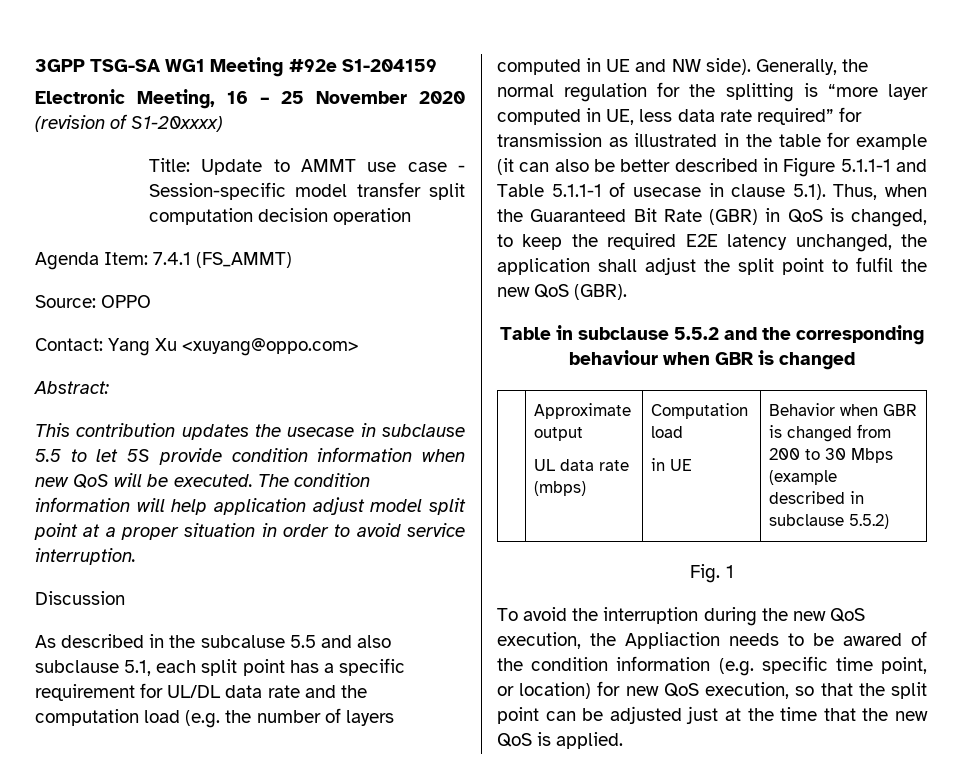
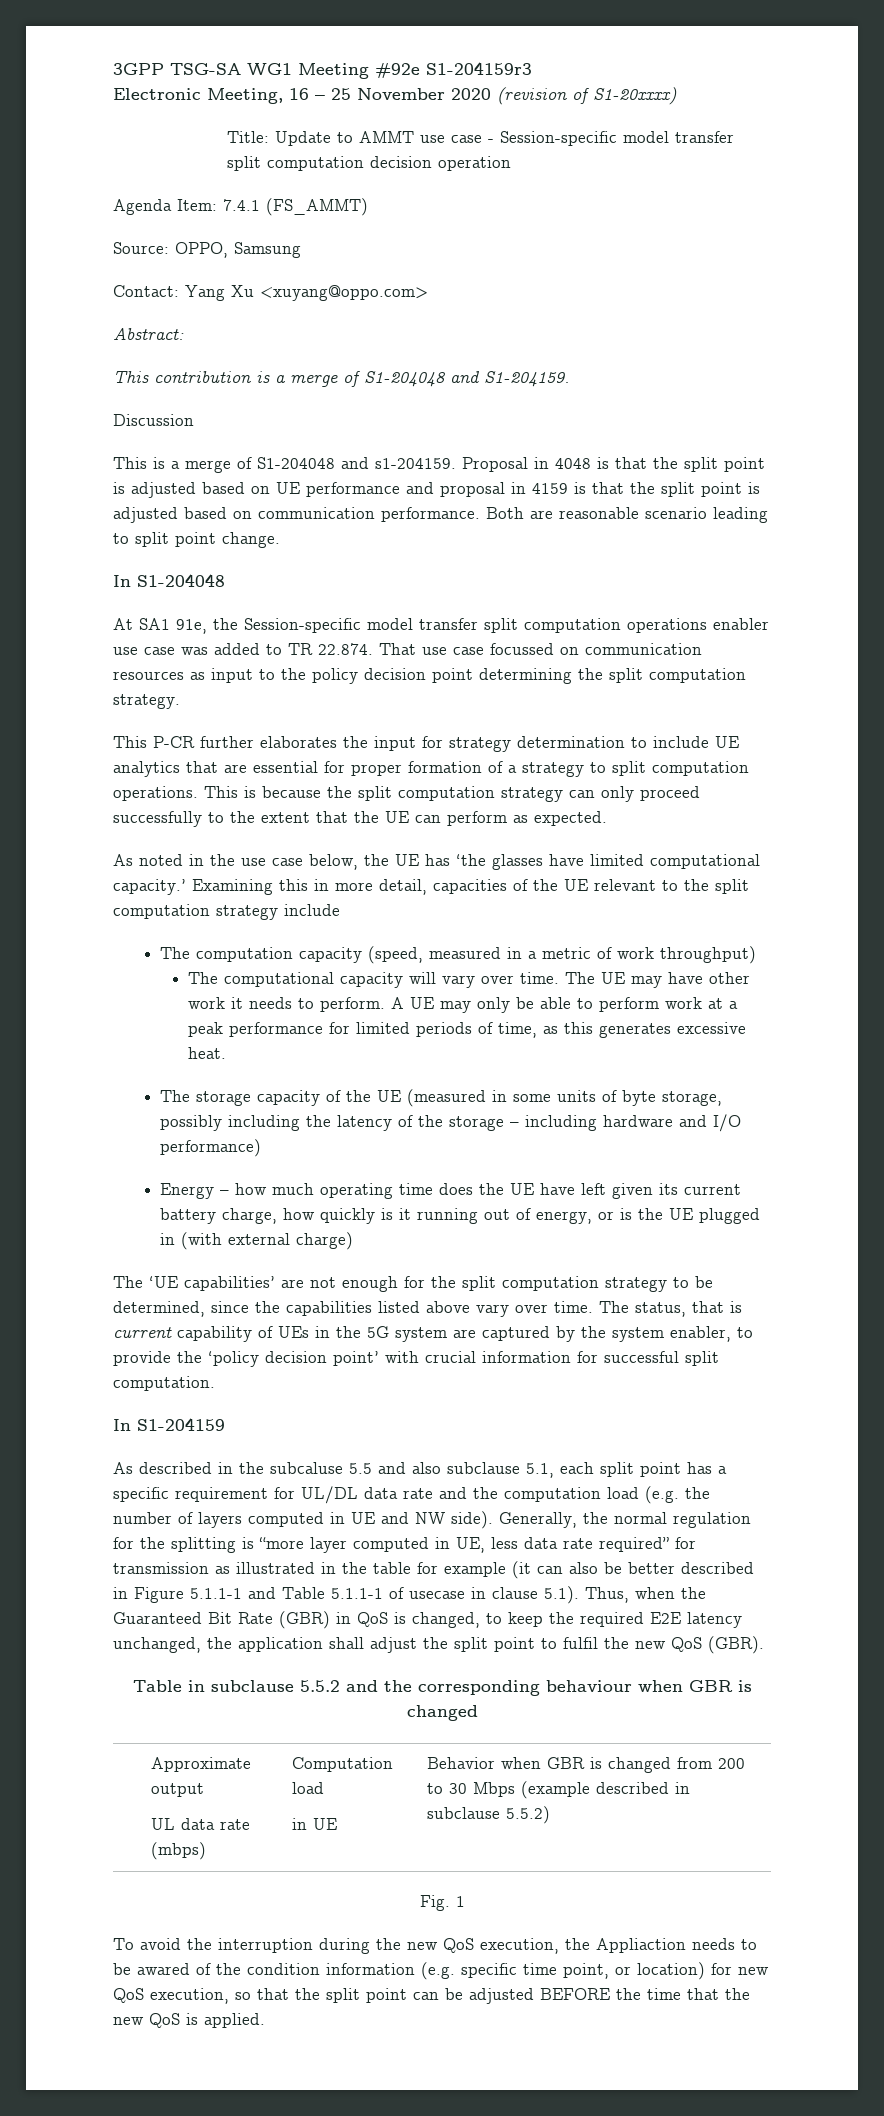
- 3GPP TSG-SA WG1 Meeting #92e S1-204159
+ 3GPP TSG-SA WG1 Meeting #92e S1-204159r3
- Source: OPPO
+ Source: OPPO, Samsung
- This contribution updates the usecase in subclause 5.5 to let 5S provide condition information when new QoS will be executed. The condition information will help application adjust model split point at a proper situation in order to avoid service interruption.
+ This contribution is a merge of S1-204048 and S1-204159.
  Discussion
+ This is a merge of S1-204048 and s1-204159. Proposal in 4048 is that the split point is adjusted based on UE performance and proposal in 4159 is that the split point is adjusted based on communication performance. Both are reasonable scenario leading to split point change.
+ In S1-204048
+ At SA1 91e, the Session-specific model transfer split computation operations enabler use case was added to TR 22.874. That use case focussed on communication resources as input to the policy decision point determining the split computation strategy.
+ This P-CR further elaborates the input for strategy determination to include UE analytics that are essential for proper formation of a strategy to split computation operations. This is because the split computation strategy can only proceed successfully to the extent that the UE can perform as expected.
+ As noted in the use case below, the UE has ‘the glasses have limited computational capacity.’ Examining this in more detail, capacities of the UE relevant to the split computation strategy include
+ The computation capacity (speed, measured in a metric of work throughput)
+ The computational capacity will vary over time. The UE may have other work it needs to perform. A UE may only be able to perform work at a peak performance for limited periods of time, as this generates excessive heat.
+ The storage capacity of the UE (measured in some units of byte storage, possibly including the latency of the storage – including hardware and I/O performance)
+ Energy – how much operating time does the UE have left given its current battery charge, how quickly is it running out of energy, or is the UE plugged in (with external charge)
+ The ‘UE capabilities’ are not enough for the split computation strategy to be determined, since the capabilities listed above vary over time. The status, that is current capability of UEs in the 5G system are captured by the system enabler, to provide the ‘policy decision point’ with crucial information for successful split computation.
+ In S1-204159
- To avoid the interruption during the new QoS execution, the Appliaction needs to be awared of the condition information (e.g. specific time point, or location) for new QoS execution, so that the split point can be adjusted just at the time that the new QoS is applied.
+ To avoid the interruption during the new QoS execution, the Appliaction needs to be awared of the condition information (e.g. specific time point, or location) for new QoS execution, so that the split point can be adjusted BEFORE the time that the new QoS is applied.

